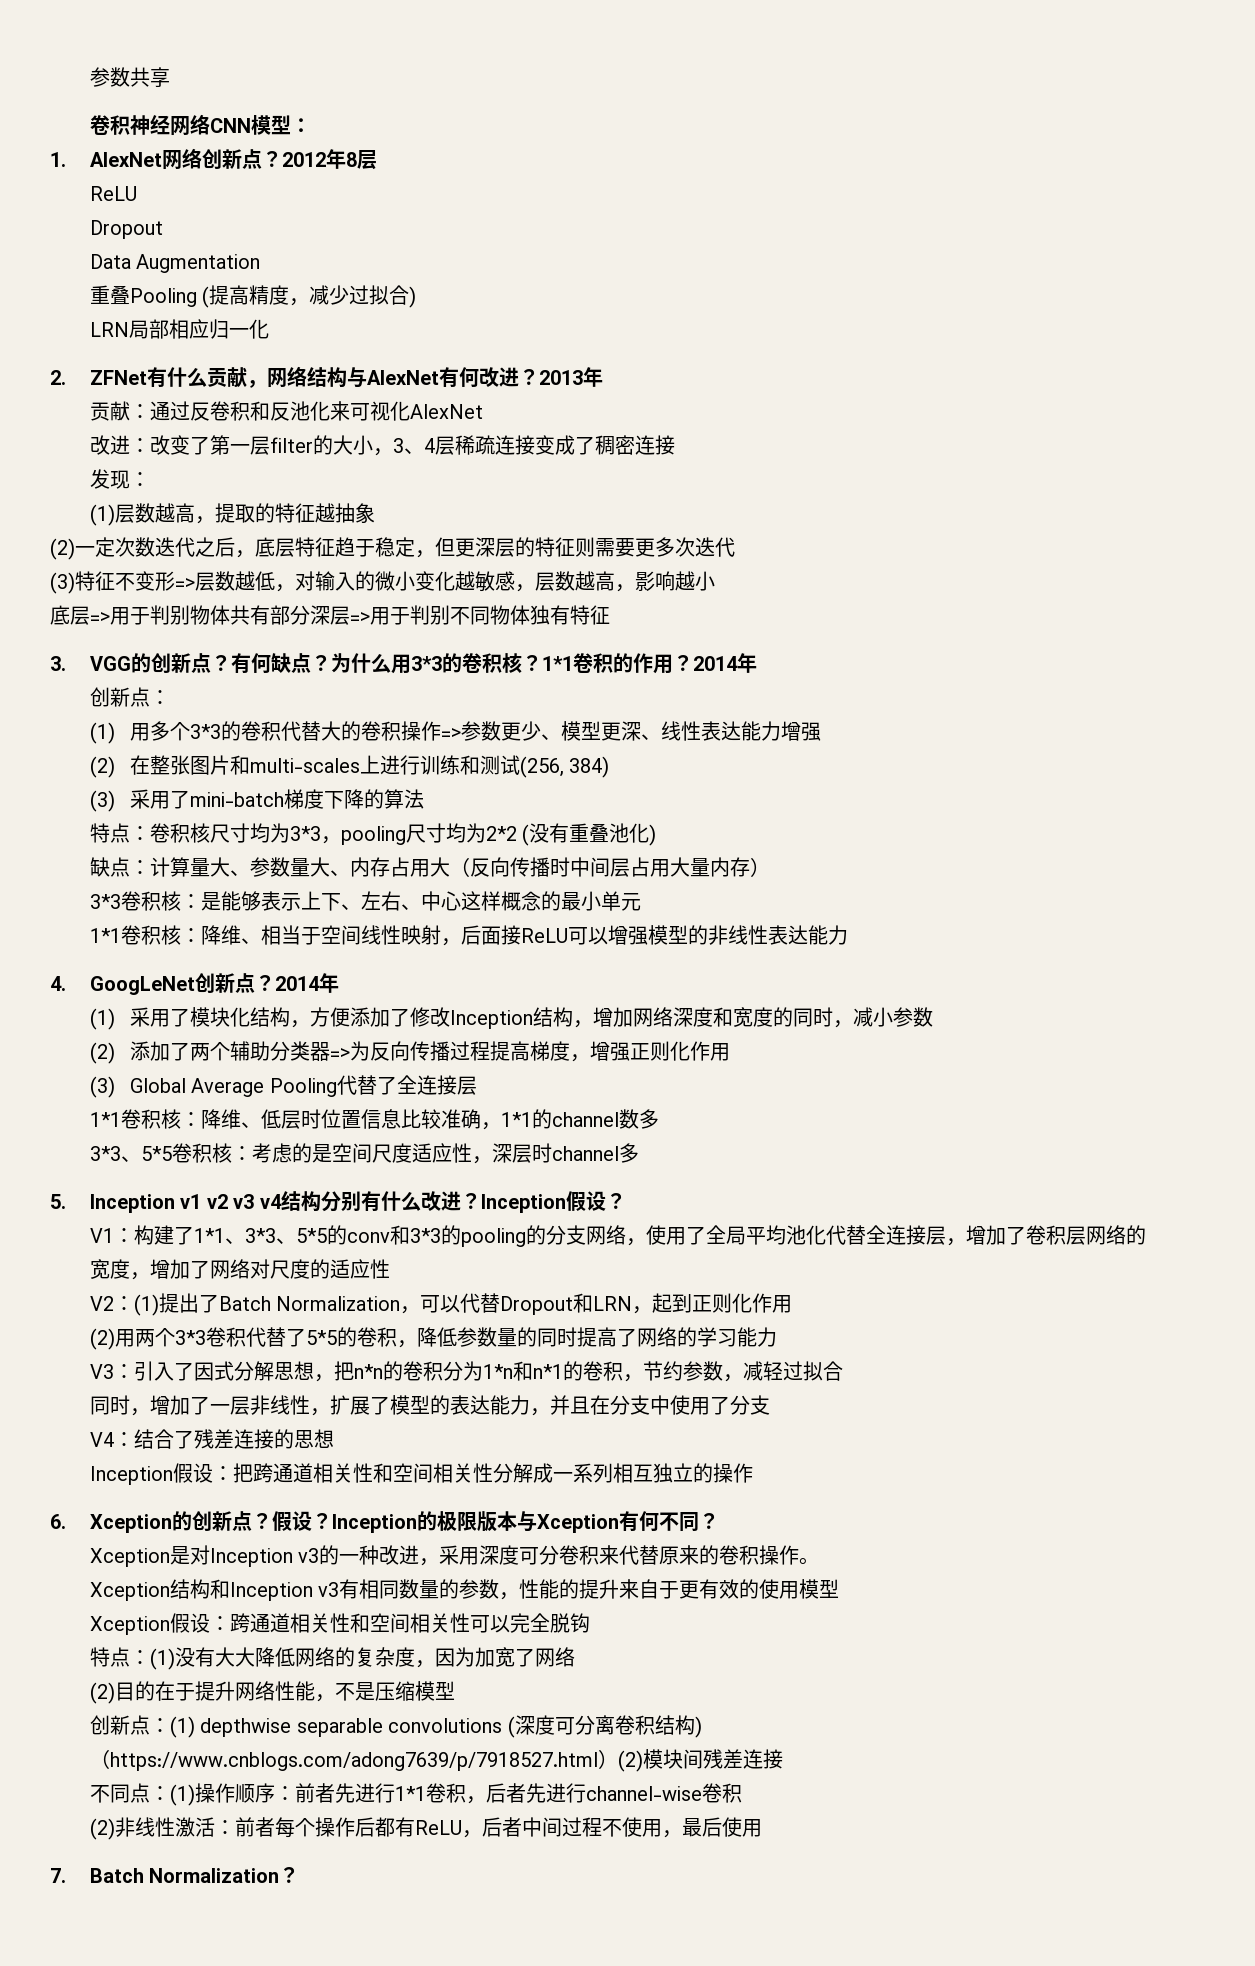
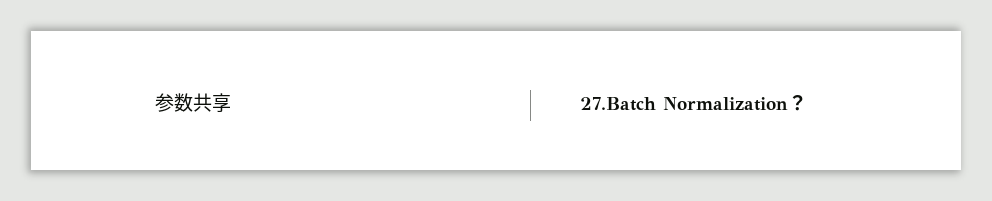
- 卷积神经网络CNN模型：
- 1. AlexNet网络创新点？2012年8层
- ReLU
- Dropout
- Data Augmentation
- 重叠Pooling (提高精度，减少过拟合)
- LRN局部相应归一化
- 2. ZFNet有什么贡献，网络结构与AlexNet有何改进？2013年
- 贡献：通过反卷积和反池化来可视化AlexNet
- 改进：改变了第一层filter的大小，3、4层稀疏连接变成了稠密连接
- 发现：
- (1)层数越高，提取的特征越抽象
- (2)一定次数迭代之后，底层特征趋于稳定，但更深层的特征则需要更多次迭代
- (3)特征不变形=>层数越低，对输入的微小变化越敏感，层数越高，影响越小
- 底层=>用于判别物体共有部分深层=>用于判别不同物体独有特征
- 3. VGG的创新点？有何缺点？为什么用3*3的卷积核？1*1卷积的作用？2014年
- 创新点：
- (1)用多个3*3的卷积代替大的卷积操作=>参数更少、模型更深、线性表达能力增强
- (2)在整张图片和multi-scales上进行训练和测试(256, 384)
- (3)采用了mini-batch梯度下降的算法
- 特点：卷积核尺寸均为3*3，pooling尺寸均为2*2 (没有重叠池化)
- 缺点：计算量大、参数量大、内存占用大（反向传播时中间层占用大量内存）
- 3*3卷积核：是能够表示上下、左右、中心这样概念的最小单元
- 1*1卷积核：降维、相当于空间线性映射，后面接ReLU可以增强模型的非线性表达能力
- 4. GoogLeNet创新点？2014年
- (1)采用了模块化结构，方便添加了修改Inception结构，增加网络深度和宽度的同时，减小参数
- (2)添加了两个辅助分类器=>为反向传播过程提高梯度，增强正则化作用
- (3) Global Average Pooling代替了全连接层
- 1*1卷积核：降维、低层时位置信息比较准确，1*1的channel数多
- 3*3、5*5卷积核：考虑的是空间尺度适应性，深层时channel多
- 5. Inception v1 v2 v3 v4结构分别有什么改进？Inception假设？
- V1：构建了1*1、3*3、5*5的conv和3*3的pooling的分支网络，使用了全局平均池化代替全连接层，增加了卷积层网络的宽度，增加了网络对尺度的适应性
- V2：(1)提出了Batch Normalization，可以代替Dropout和LRN，起到正则化作用
- (2)用两个3*3卷积代替了5*5的卷积，降低参数量的同时提高了网络的学习能力
- V3：引入了因式分解思想，把n*n的卷积分为1*n和n*1的卷积，节约参数，减轻过拟合
- 同时，增加了一层非线性，扩展了模型的表达能力，并且在分支中使用了分支
- V4：结合了残差连接的思想
- Inception假设：把跨通道相关性和空间相关性分解成一系列相互独立的操作
- 6. Xception的创新点？假设？Inception的极限版本与Xception有何不同？
- Xception是对Inception v3的一种改进，采用深度可分卷积来代替原来的卷积操作。
- Xception结构和Inception v3有相同数量的参数，性能的提升来自于更有效的使用模型
- Xception假设：跨通道相关性和空间相关性可以完全脱钩
- 特点：(1)没有大大降低网络的复杂度，因为加宽了网络
- (2)目的在于提升网络性能，不是压缩模型
- 创新点：(1) depthwise separable convolutions (深度可分离卷积结构)（https://www.cnblogs.com/adong7639/p/7918527.html）(2)模块间残差连接
- 不同点：(1)操作顺序：前者先进行1*1卷积，后者先进行channel-wise卷积
- (2)非线性激活：前者每个操作后都有ReLU，后者中间过程不使用，最后使用
- 7. Batch Normalization？
+ 27.Batch Normalization？

